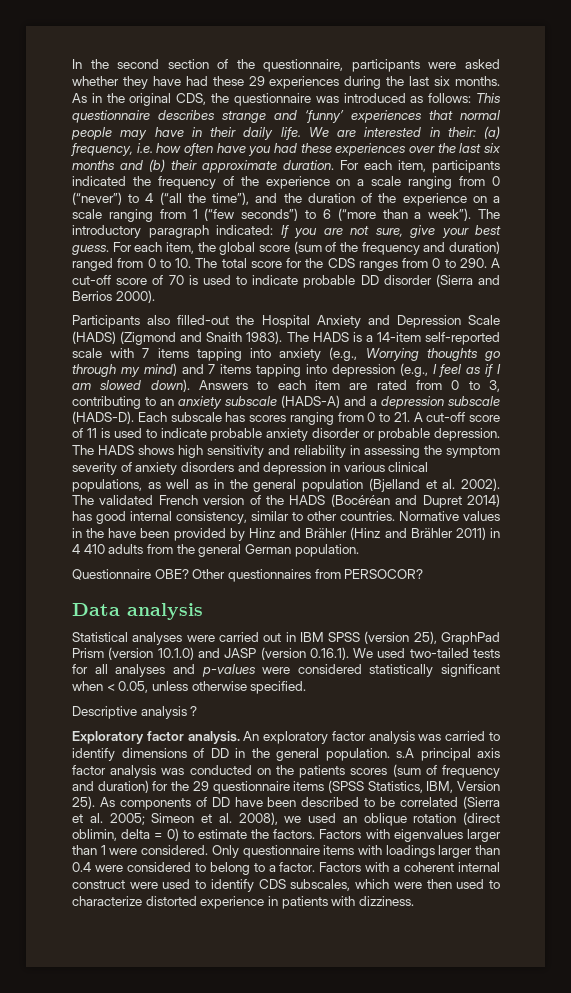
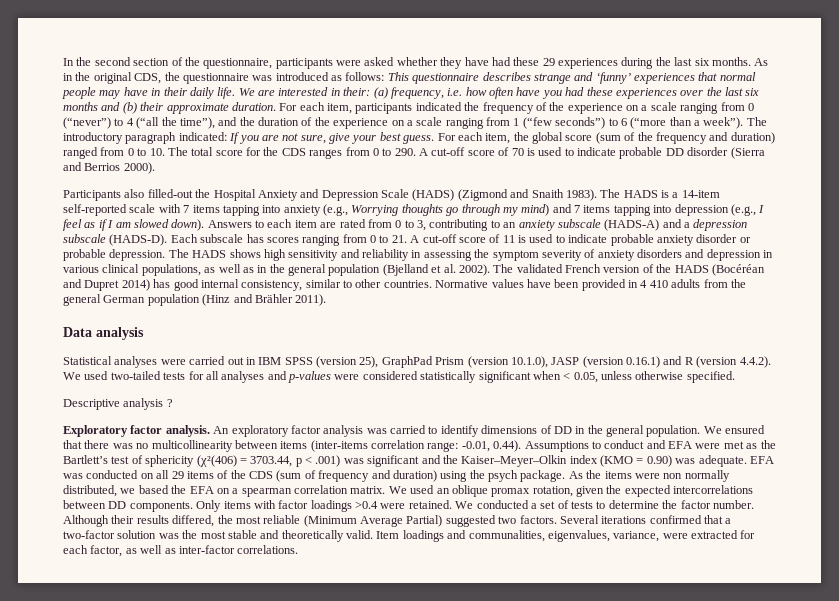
- Normative values in the have been provided by Hinz and Brähler (Hinz and Brähler 2011) in 4 410 adults from the general German population.
- Questionnaire OBE? Other questionnaires from PERSOCOR?
+ Normative values have been provided in 4 410 adults from the general German population (Hinz and Brähler 2011).
- Statistical analyses were carried out in IBM SPSS (version 25), GraphPad Prism (version 10.1.0) and JASP (version 0.16.1). We used two-tailed tests for all analyses and p-values were considered statistically significant when < 0.05, unless otherwise specified.
+ Statistical analyses were carried out in IBM SPSS (version 25), GraphPad Prism (version 10.1.0), JASP (version 0.16.1) and R (version 4.4.2). We used two-tailed tests for all analyses and p-values were considered statistically significant when < 0.05, unless otherwise specified.
- An exploratory factor analysis was carried to identify dimensions of DD in the general population. s.A principal axis factor analysis was conducted on the patients scores (sum of frequency and duration) for the 29 questionnaire items (SPSS Statistics, IBM, Version 25). As components of DD have been described to be correlated (Sierra et al. 2005; Simeon et al. 2008), we used an oblique rotation (direct oblimin, delta = 0) to estimate the factors. Factors with eigenvalues larger than 1 were considered. Only questionnaire items with loadings larger than 0.4 were considered to belong to a factor. Factors with a coherent internal construct were used to identify CDS subscales, which were then used to characterize distorted experience in patients with dizziness.
+ An exploratory factor analysis was carried to identify dimensions of DD in the general population. We ensured that there was no multicollinearity between items (inter-items correlation range: -0.01, 0.44). Assumptions to conduct and EFA were met as the Bartlett’s test of sphericity (χ²(406) = 3703.44, p < .001) was significant and the Kaiser–Meyer–Olkin index (KMO = 0.90) was adequate. EFA was conducted on all 29 items of the CDS (sum of frequency and duration) using the psych package. As the items were non normally distributed, we based the EFA on a spearman correlation matrix. We used an oblique promax rotation, given the expected intercorrelations between DD components. Only items with factor loadings >0.4 were retained. We conducted a set of tests to determine the factor number. Although their results differed, the most reliable (Minimum Average Partial) suggested two factors. Several iterations confirmed that a two-factor solution was the most stable and theoretically valid. Item loadings and communalities, eigenvalues, variance, were extracted for each factor, as well as inter-factor correlations.

